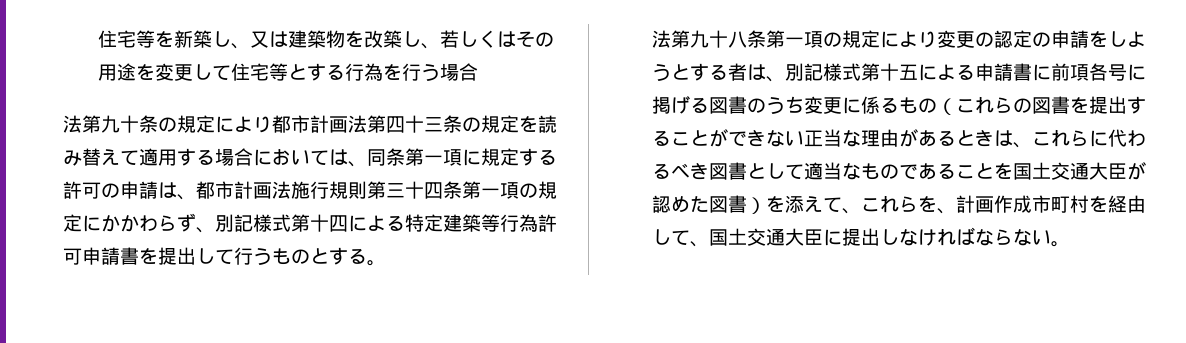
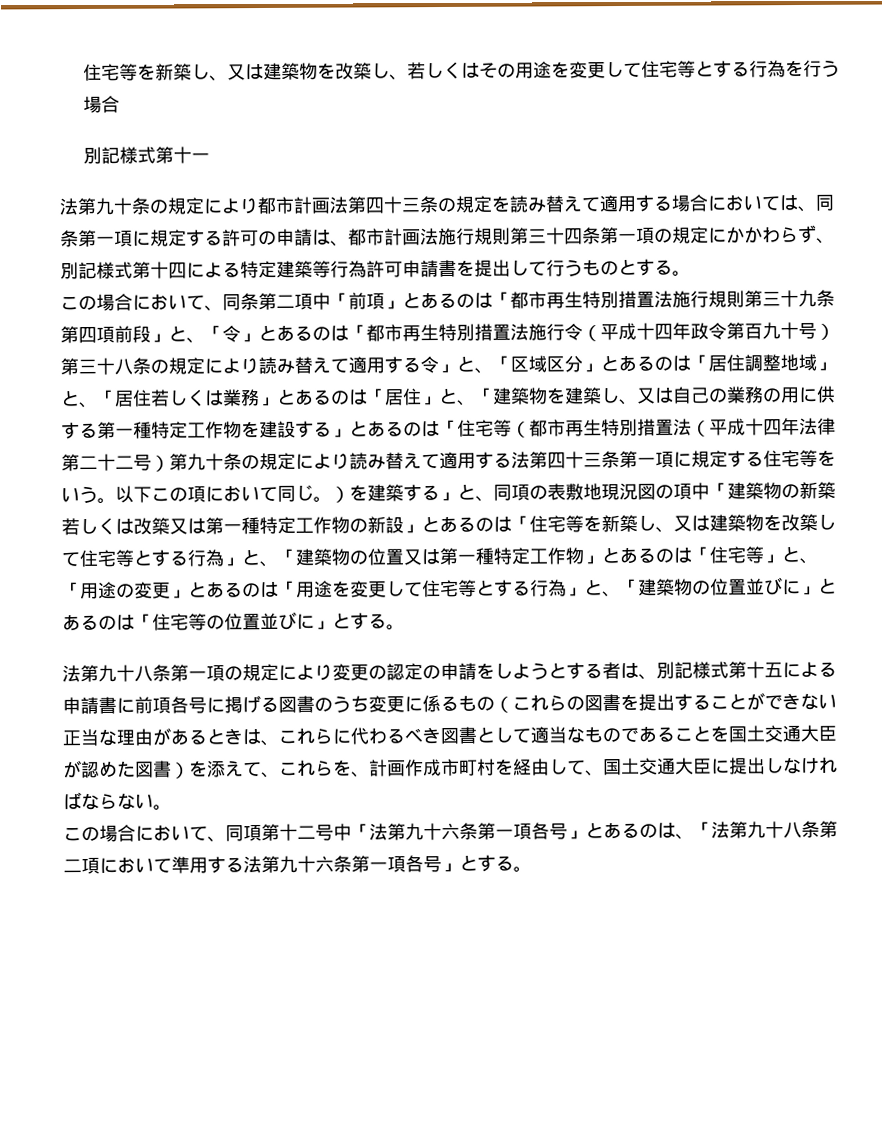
+ 別記様式第十一
+ この場合において、同条第二項中「前項」とあるのは「都市再生特別措置法施行規則第三十九条第四項前段」と、「令」とあるのは「都市再生特別措置法施行令（平成十四年政令第百九十号）第三十八条の規定により読み替えて適用する令」と、「区域区分」とあるのは「居住調整地域」と、「居住若しくは業務」とあるのは「居住」と、「建築物を建築し、又は自己の業務の用に供する第一種特定工作物を建設する」とあるのは「住宅等（都市再生特別措置法（平成十四年法律第二十二号）第九十条の規定により読み替えて適用する法第四十三条第一項に規定する住宅等をいう。以下この項において同じ。）を建築する」と、同項の表敷地現況図の項中「建築物の新築若しくは改築又は第一種特定工作物の新設」とあるのは「住宅等を新築し、又は建築物を改築して住宅等とする行為」と、「建築物の位置又は第一種特定工作物」とあるのは「住宅等」と、「用途の変更」とあるのは「用途を変更して住宅等とする行為」と、「建築物の位置並びに」とあるのは「住宅等の位置並びに」とする。
+ この場合において、同項第十二号中「法第九十六条第一項各号」とあるのは、「法第九十八条第二項において準用する法第九十六条第一項各号」とする。

